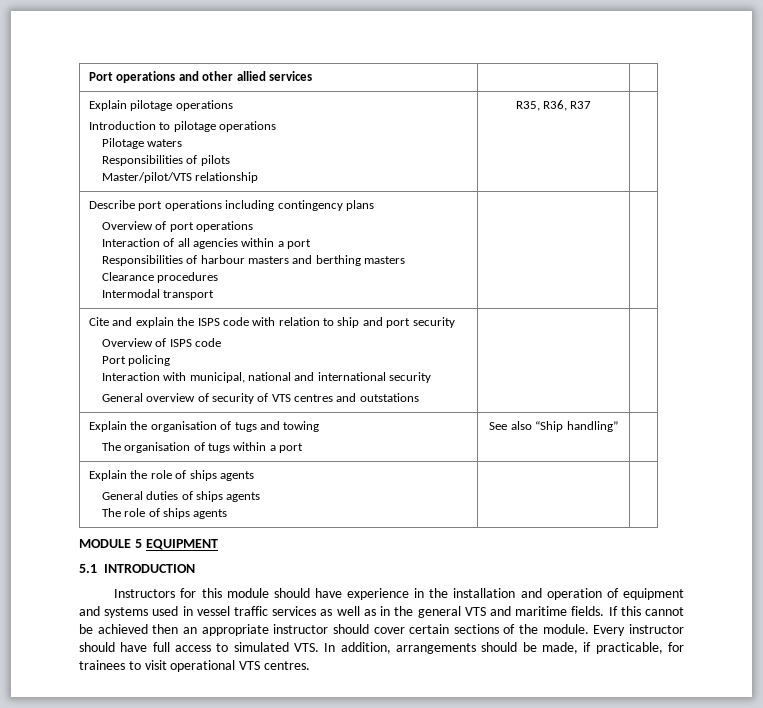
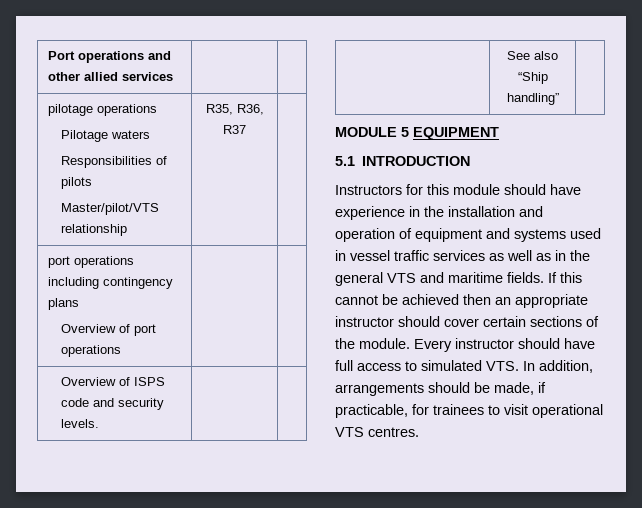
- Explain pilotage operations
- Introduction to pilotage operations
+ pilotage operations
- Describe port operations including contingency plans
- Overview of port operations
- Interaction of all agencies within a port
- Responsibilities of harbour masters and berthing masters
- Clearance procedures
- Intermodal transport | |
- Cite and explain the ISPS code with relation to ship and port security
- Overview of ISPS code
- Port policing
- Interaction with municipal, national and international security
- General overview of security of VTS centres and outstations | |
- Explain the organisation of tugs and towing
- The organisation of tugs within a port | See also “Ship handling” |
- Explain the role of ships agents
- General duties of ships agents
- The role of ships agents | |
+ port operations including contingency plans
+ Overview of port operations | |
+ Overview of ISPS code and security levels. | |
+ | See also “Ship handling” |

